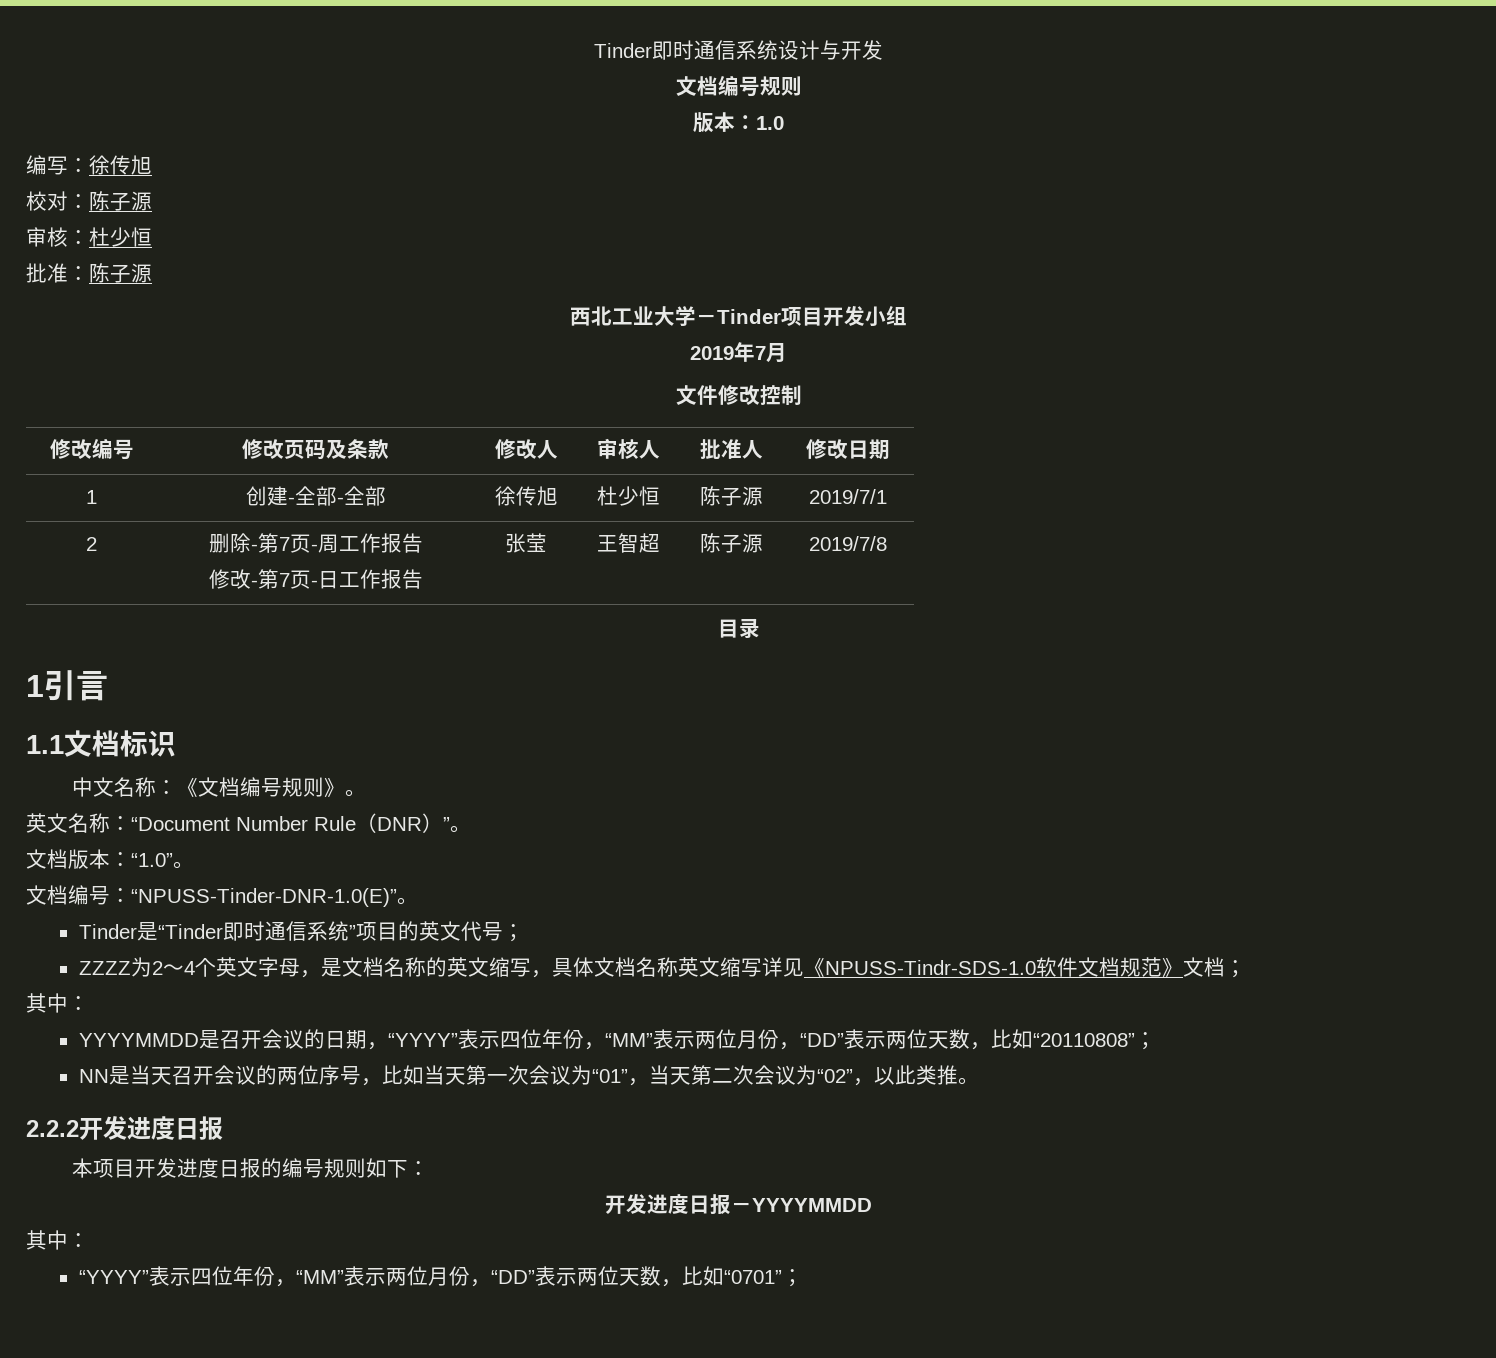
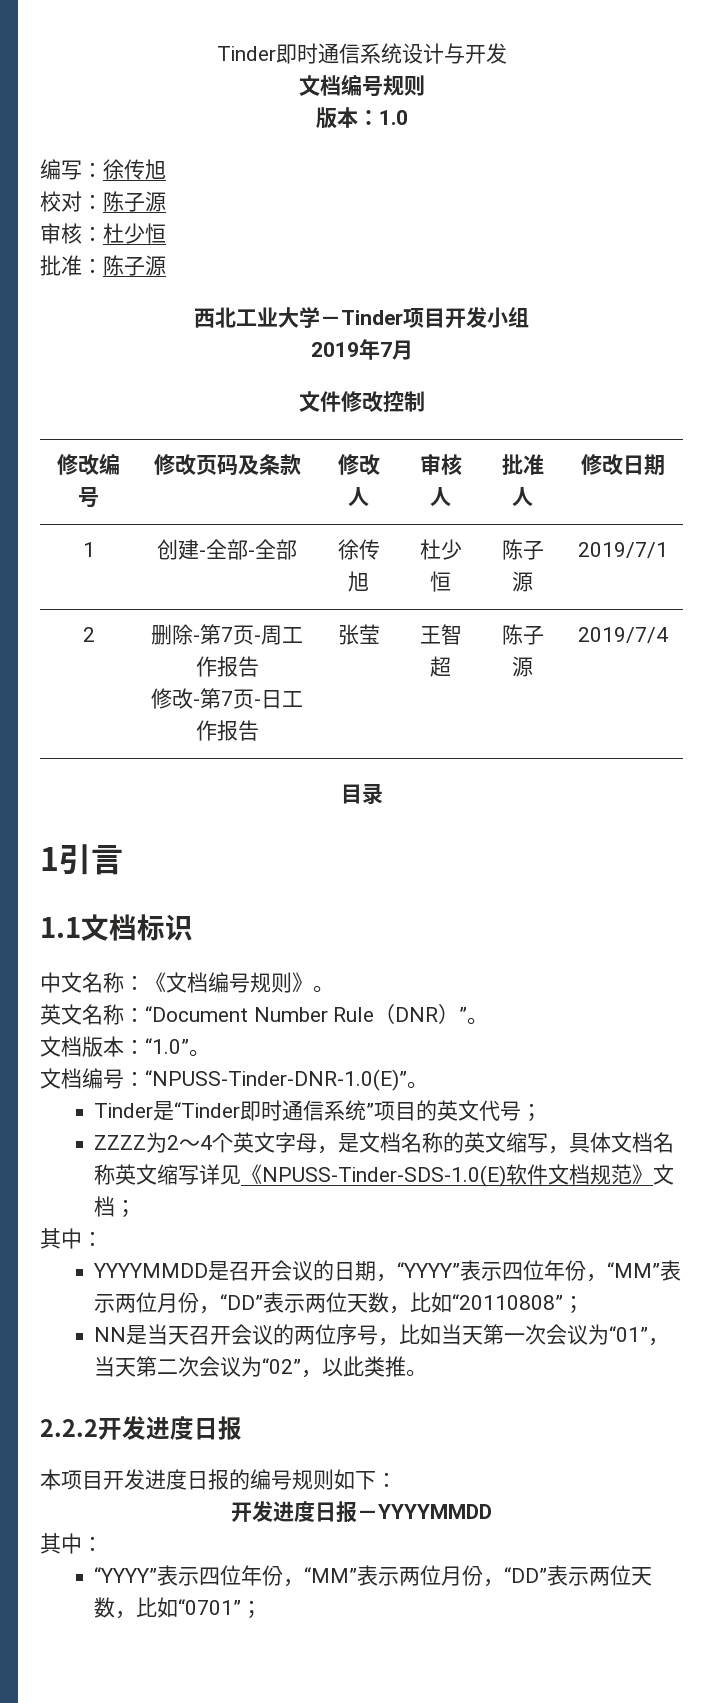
  2 | 删除-第7页-周工作报告
- 修改-第7页-日工作报告 | 张莹 | 王智超 | 陈子源 | 2019/7/8
+ 修改-第7页-日工作报告 | 张莹 | 王智超 | 陈子源 | 2019/7/4
- ZZZZ为2～4个英文字母，是文档名称的英文缩写，具体文档名称英文缩写详见《NPUSS-Tindr-SDS-1.0软件文档规范》文档；
+ ZZZZ为2～4个英文字母，是文档名称的英文缩写，具体文档名称英文缩写详见《NPUSS-Tinder-SDS-1.0(E)软件文档规范》文档；

